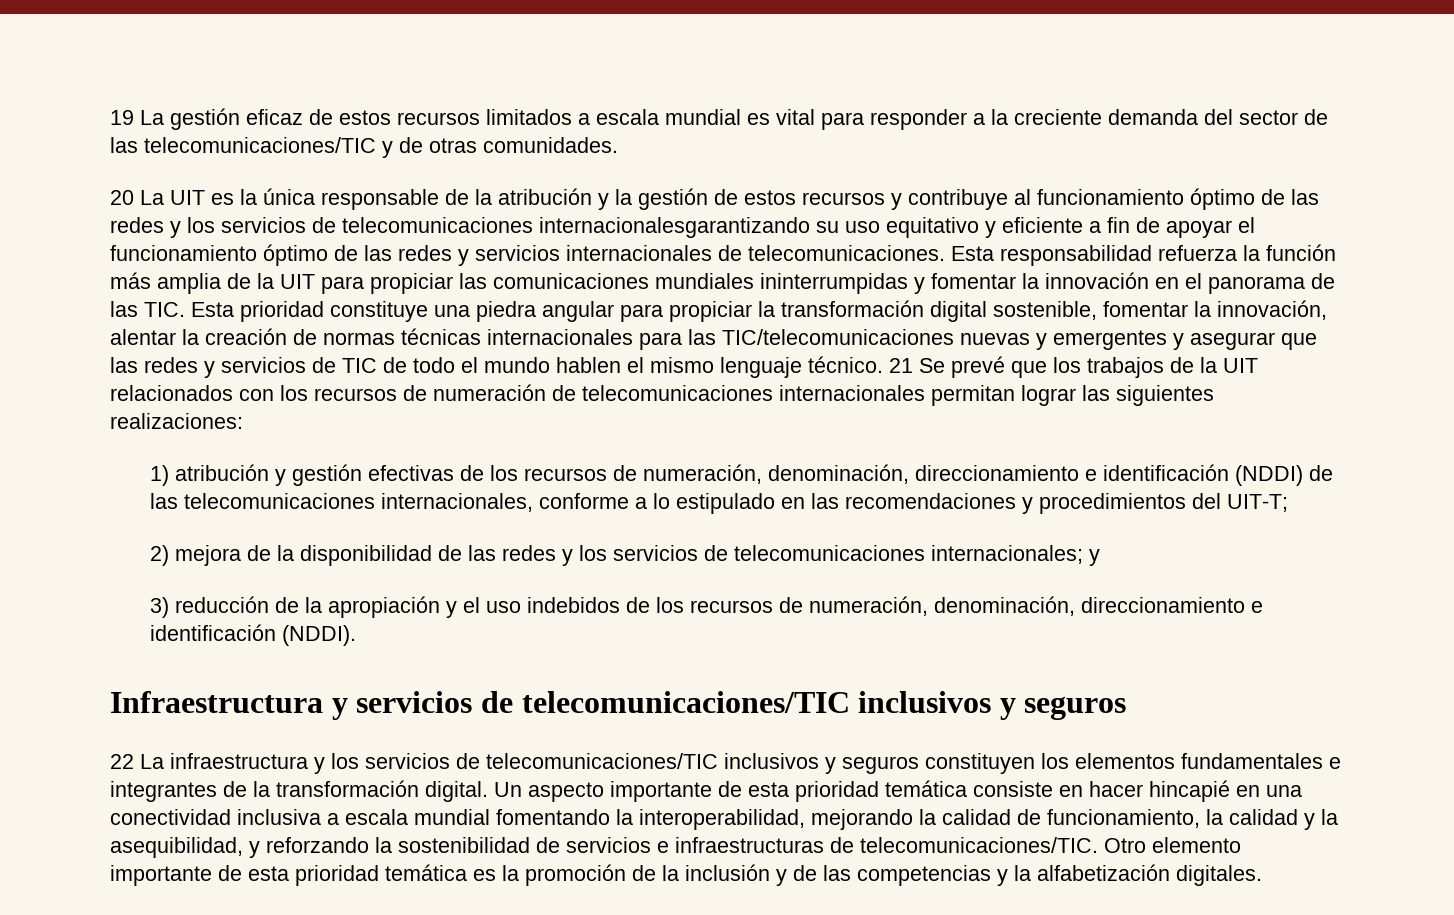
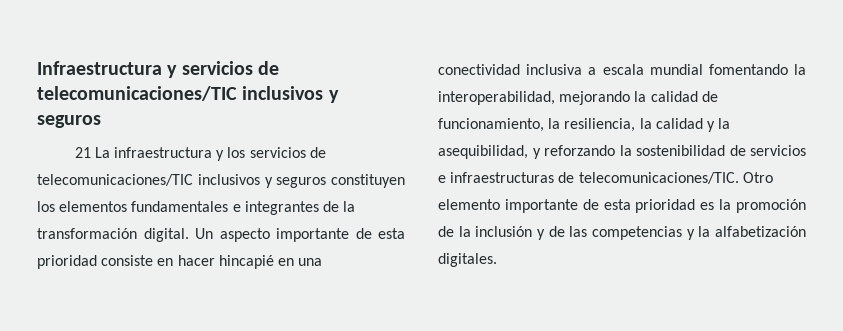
- 19 La gestión eficaz de estos recursos limitados a escala mundial es vital para responder a la creciente demanda del sector de las telecomunicaciones/TIC y de otras comunidades.
- 20 La UIT es la única responsable de la atribución y la gestión de estos recursos y contribuye al funcionamiento óptimo de las redes y los servicios de telecomunicaciones internacionalesgarantizando su uso equitativo y eficiente a fin de apoyar el funcionamiento óptimo de las redes y servicios internacionales de telecomunicaciones. Esta responsabilidad refuerza la función más amplia de la UIT para propiciar las comunicaciones mundiales ininterrumpidas y fomentar la innovación en el panorama de las TIC. Esta prioridad constituye una piedra angular para propiciar la transformación digital sostenible, fomentar la innovación, alentar la creación de normas técnicas internacionales para las TIC/telecomunicaciones nuevas y emergentes y asegurar que las redes y servicios de TIC de todo el mundo hablen el mismo lenguaje técnico. 21 Se prevé que los trabajos de la UIT relacionados con los recursos de numeración de telecomunicaciones internacionales permitan lograr las siguientes realizaciones:
- 1) atribución y gestión efectivas de los recursos de numeración, denominación, direccionamiento e identificación (NDDI) de las telecomunicaciones internacionales, conforme a lo estipulado en las recomendaciones y procedimientos del UIT-T;
- 2) mejora de la disponibilidad de las redes y los servicios de telecomunicaciones internacionales; y
- 3) reducción de la apropiación y el uso indebidos de los recursos de numeración, denominación, direccionamiento e identificación (NDDI).
- 22 La infraestructura y los servicios de telecomunicaciones/TIC inclusivos y seguros constituyen los elementos fundamentales e integrantes de la transformación digital.
+ 21 La infraestructura y los servicios de telecomunicaciones/TIC inclusivos y seguros constituyen los elementos fundamentales e integrantes de la transformación digital.
- Un aspecto importante de esta prioridad temática consiste en hacer hincapié en una conectividad inclusiva a escala mundial fomentando la interoperabilidad, mejorando la calidad de funcionamiento, la calidad y la asequibilidad, y reforzando la sostenibilidad de servicios e infraestructuras de telecomunicaciones/TIC.
+ Un aspecto importante de esta prioridad consiste en hacer hincapié en una conectividad inclusiva a escala mundial fomentando la interoperabilidad, mejorando la calidad de funcionamiento, la resiliencia, la calidad y la asequibilidad, y reforzando la sostenibilidad de servicios e infraestructuras de telecomunicaciones/TIC.
- Otro elemento importante de esta prioridad temática es la promoción de la inclusión y de las competencias y la alfabetización digitales.
+ Otro elemento importante de esta prioridad es la promoción de la inclusión y de las competencias y la alfabetización digitales.

